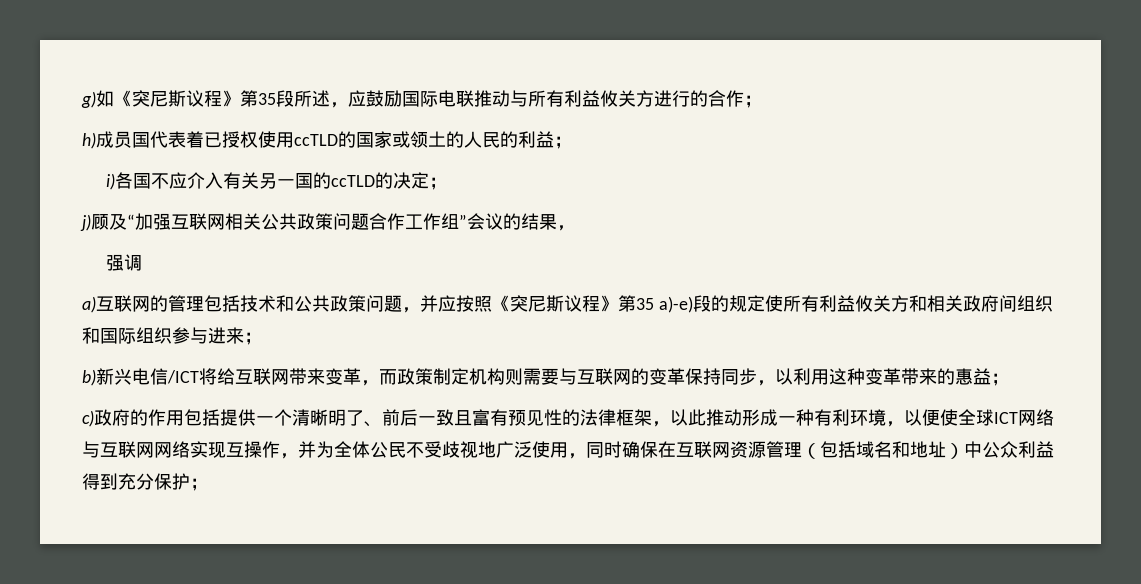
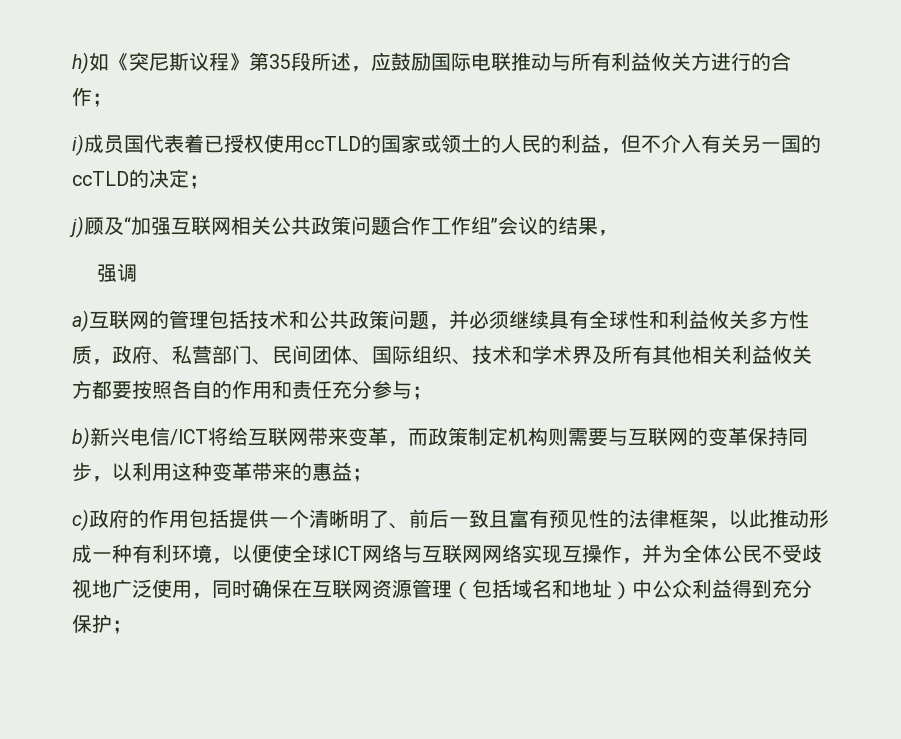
- g)如《突尼斯议程》第35段所述，应鼓励国际电联推动与所有利益攸关方进行的合作；
+ h)如《突尼斯议程》第35段所述，应鼓励国际电联推动与所有利益攸关方进行的合作；
- h)成员国代表着已授权使用ccTLD的国家或领土的人民的利益；
- i)各国不应介入有关另一国的ccTLD的决定；
+ i)成员国代表着已授权使用ccTLD的国家或领土的人民的利益，但不介入有关另一国的ccTLD的决定；
- a)互联网的管理包括技术和公共政策问题，并应按照《突尼斯议程》第35 a)-e)段的规定使所有利益攸关方和相关政府间组织和国际组织参与进来；
+ a)互联网的管理包括技术和公共政策问题，并必须继续具有全球性和利益攸关多方性质，政府、私营部门、民间团体、国际组织、技术和学术界及所有其他相关利益攸关方都要按照各自的作用和责任充分参与；

